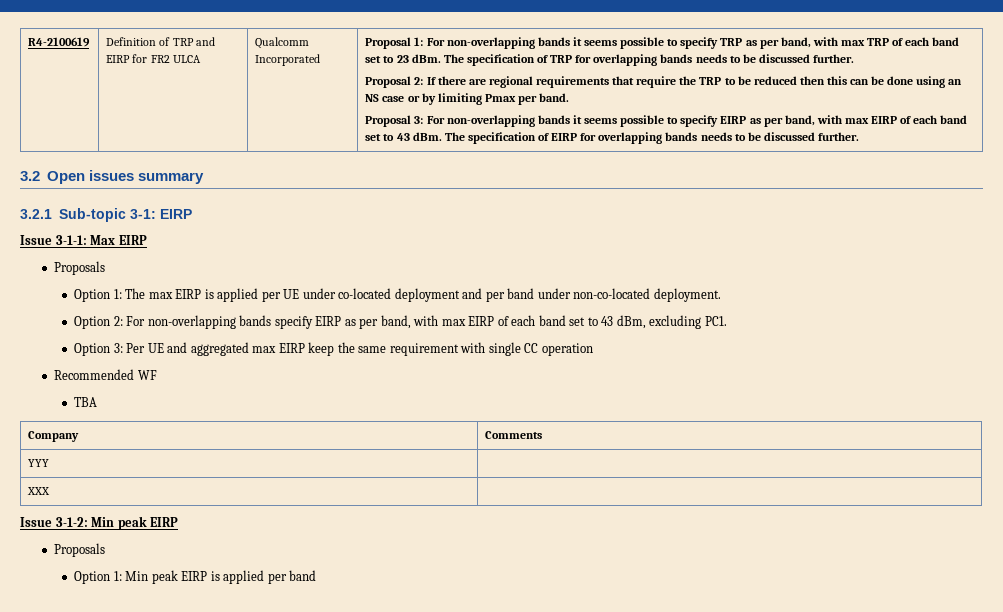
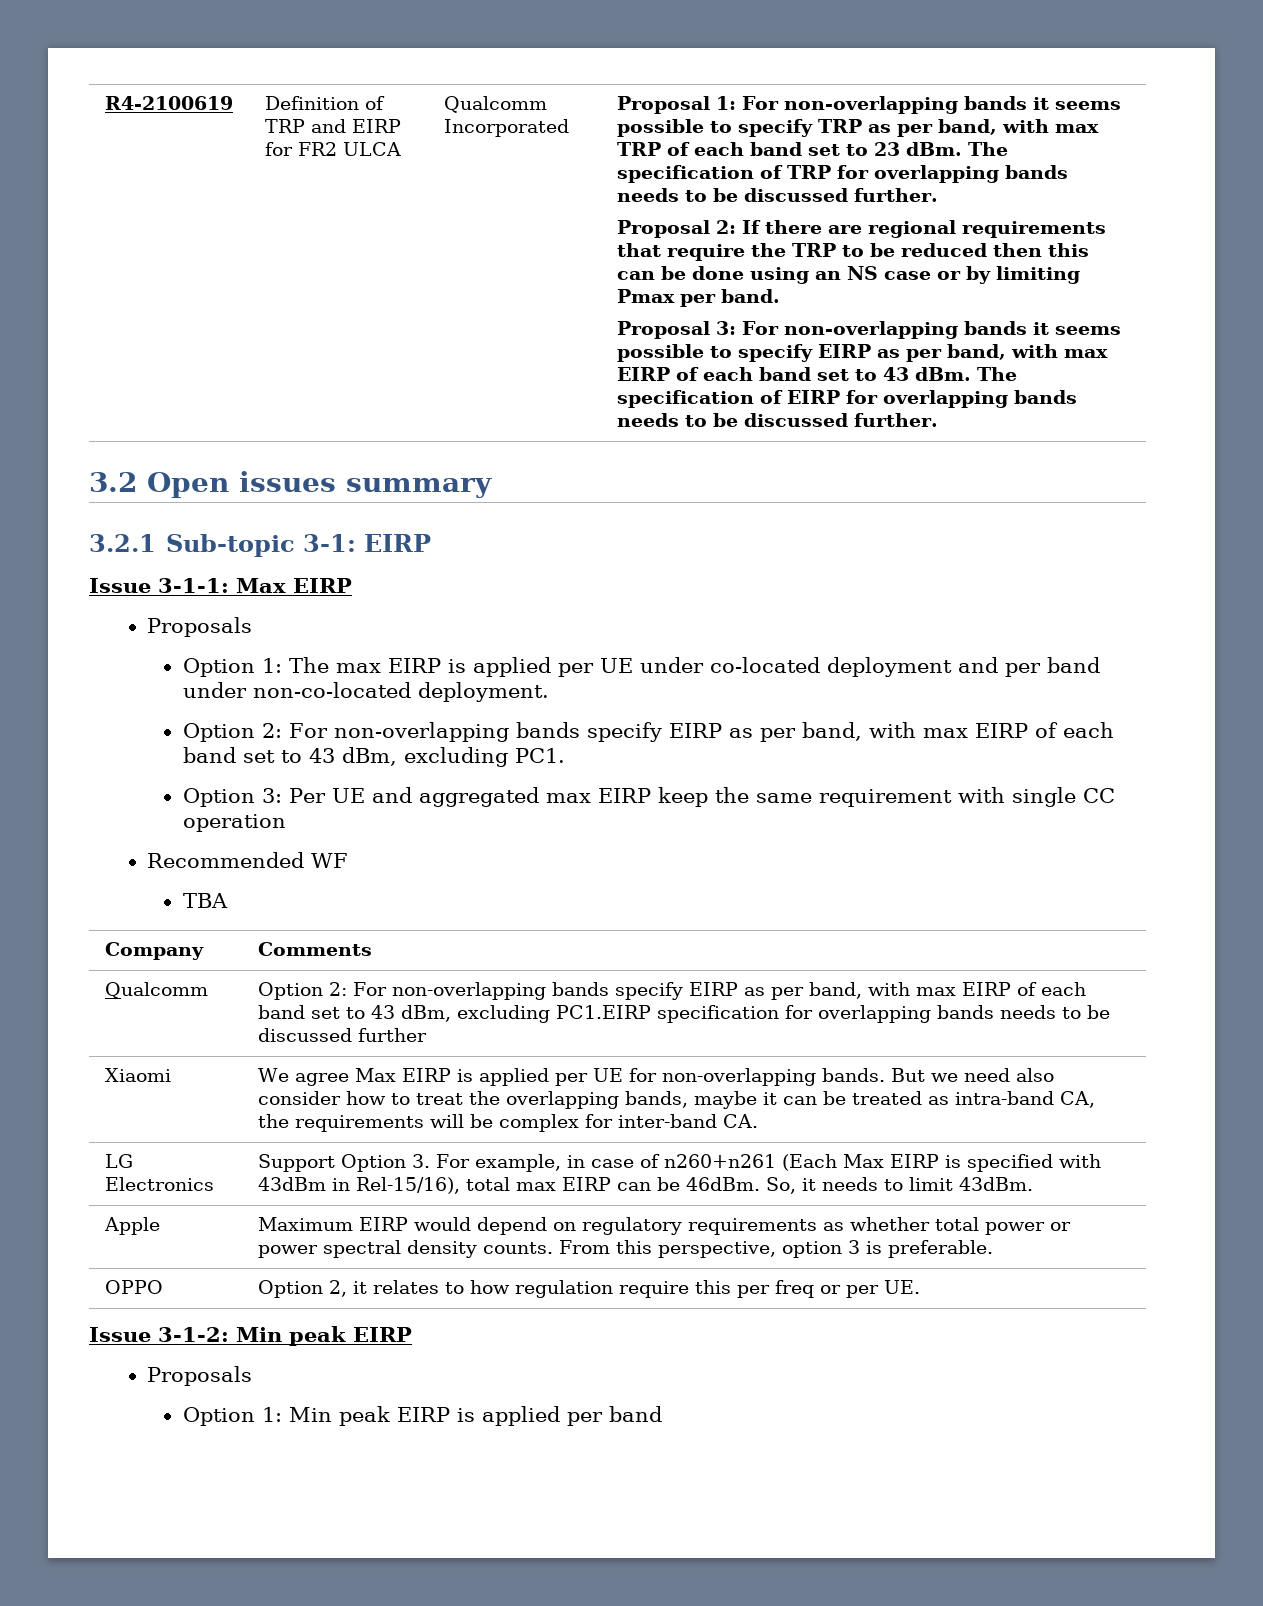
- YYY |
- XXX |
+ Qualcomm | Option 2: For non-overlapping bands specify EIRP as per band, with max EIRP of each band set to 43 dBm, excluding PC1.EIRP specification for overlapping bands needs to be discussed further
+ Xiaomi | We agree Max EIRP is applied per UE for non-overlapping bands. But we need also consider how to treat the overlapping bands, maybe it can be treated as intra-band CA, the requirements will be complex for inter-band CA.
+ LG Electronics | Support Option 3. For example, in case of n260+n261 (Each Max EIRP is specified with 43dBm in Rel-15/16), total max EIRP can be 46dBm. So, it needs to limit 43dBm.
+ Apple | Maximum EIRP would depend on regulatory requirements as whether total power or power spectral density counts. From this perspective, option 3 is preferable.
+ OPPO | Option 2, it relates to how regulation require this per freq or per UE.

